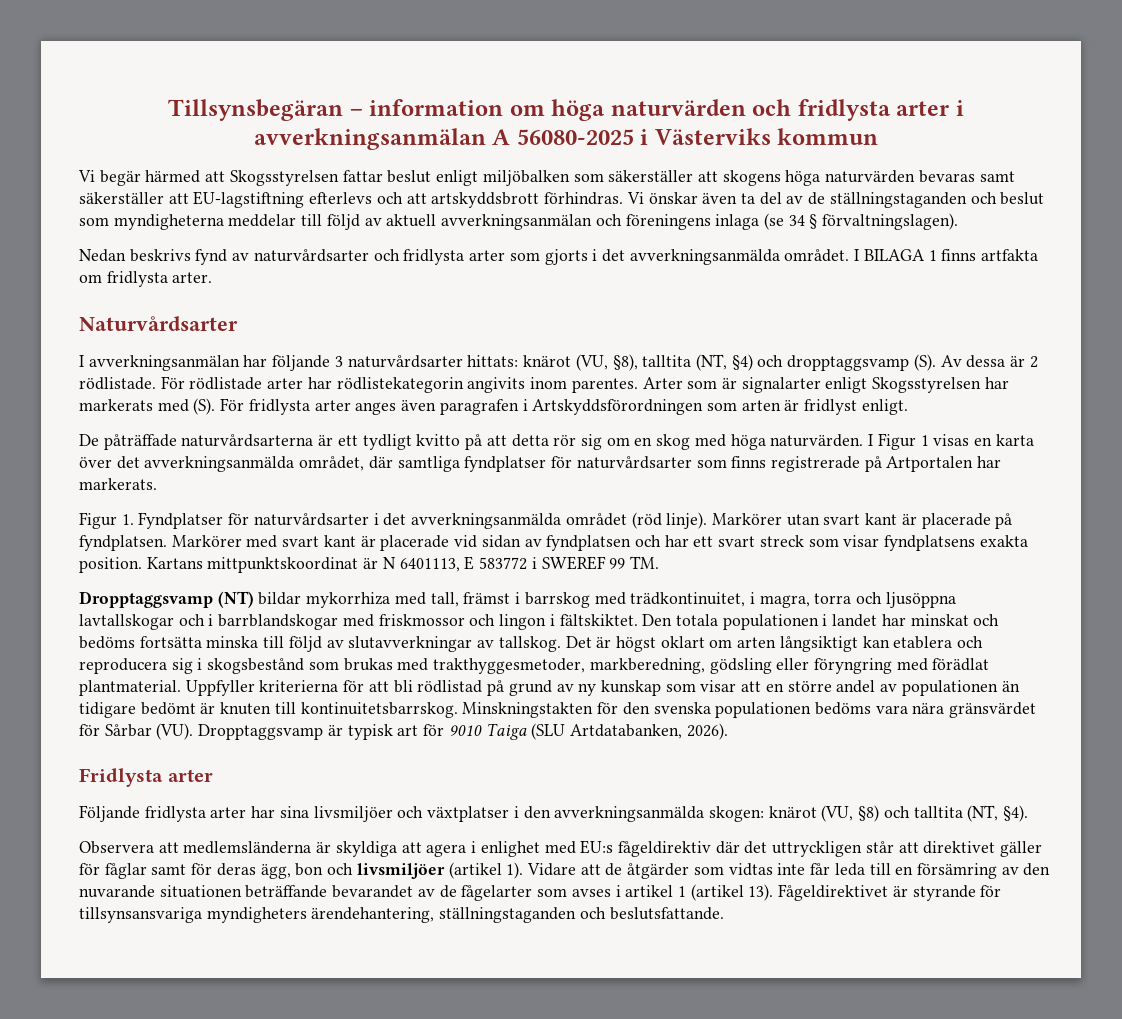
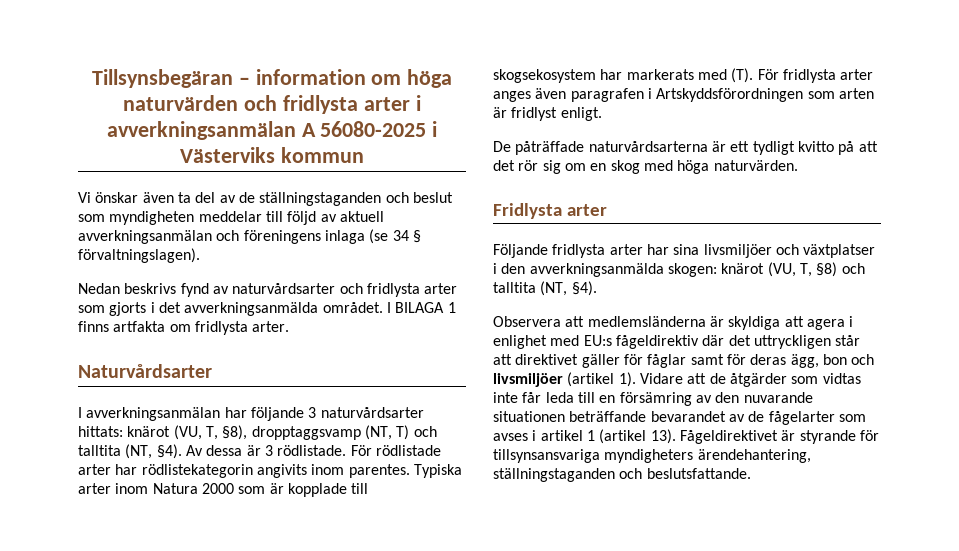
- Vi begär härmed att Skogsstyrelsen fattar beslut enligt miljöbalken som säkerställer att skogens höga naturvärden bevaras samt säkerställer att EU-lagstiftning efterlevs och att artskyddsbrott förhindras. Vi önskar även ta del av de ställningstaganden och beslut som myndigheterna meddelar till följd av aktuell avverkningsanmälan och föreningens inlaga (se 34 § förvaltningslagen).
+ Vi önskar även ta del av de ställningstaganden och beslut som myndigheten meddelar till följd av aktuell avverkningsanmälan och föreningens inlaga (se 34 § förvaltningslagen).
- I avverkningsanmälan har följande 3 naturvårdsarter hittats: knärot (VU, §8), talltita (NT, §4) och dropptaggsvamp (S). Av dessa är 2 rödlistade.
+ I avverkningsanmälan har följande 3 naturvårdsarter hittats: knärot (VU, T, §8), dropptaggsvamp (NT, T) och talltita (NT, §4). Av dessa är 3 rödlistade.
- Arter som är signalarter enligt Skogsstyrelsen har markerats med (S). För fridlysta arter anges även paragrafen i Artskyddsförordningen som arten är fridlyst enligt.
+ Typiska arter inom Natura 2000 som är kopplade till skogsekosystem har markerats med (T). För fridlysta arter anges även paragrafen i Artskyddsförordningen som arten är fridlyst enligt.
- De påträffade naturvårdsarterna är ett tydligt kvitto på att detta rör sig om en skog med höga naturvärden. I Figur 1 visas en karta över det avverkningsanmälda området, där samtliga fyndplatser för naturvårdsarter som finns registrerade på Artportalen har markerats.
- Figur 1. Fyndplatser för naturvårdsarter i det avverkningsanmälda området (röd linje). Markörer utan svart kant är placerade på fyndplatsen. Markörer med svart kant är placerade vid sidan av fyndplatsen och har ett svart streck som visar fyndplatsens exakta position. Kartans mittpunktskoordinat är N 6401113, E 583772 i SWEREF 99 TM.
- Dropptaggsvamp (NT) bildar mykorrhiza med tall, främst i barrskog med trädkontinuitet, i magra, torra och ljusöppna lavtallskogar och i barrblandskogar med friskmossor och lingon i fältskiktet. Den totala populationen i landet har minskat och bedöms fortsätta minska till följd av slutavverkningar av tallskog. Det är högst oklart om arten långsiktigt kan etablera och reproducera sig i skogsbestånd som brukas med trakthyggesmetoder, markberedning, gödsling eller föryngring med förädlat plantmaterial. Uppfyller kriterierna för att bli rödlistad på grund av ny kunskap som visar att en större andel av populationen än tidigare bedömt är knuten till kontinuitetsbarrskog. Minskningstakten för den svenska populationen bedöms vara nära gränsvärdet för Sårbar (VU). Dropptaggsvamp är typisk art för 9010 Taiga (SLU Artdatabanken, 2026).
+ De påträffade naturvårdsarterna är ett tydligt kvitto på att det rör sig om en skog med höga naturvärden.
- Följande fridlysta arter har sina livsmiljöer och växtplatser i den avverkningsanmälda skogen: knärot (VU, §8) och talltita (NT, §4).
+ Följande fridlysta arter har sina livsmiljöer och växtplatser i den avverkningsanmälda skogen: knärot (VU, T, §8) och talltita (NT, §4).

